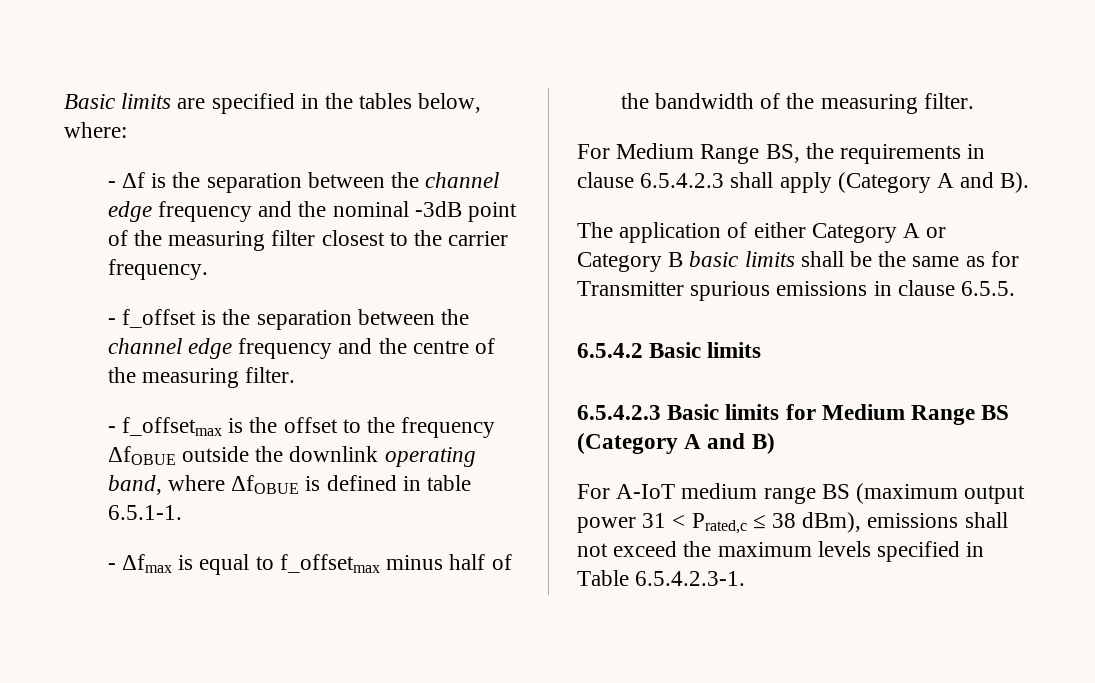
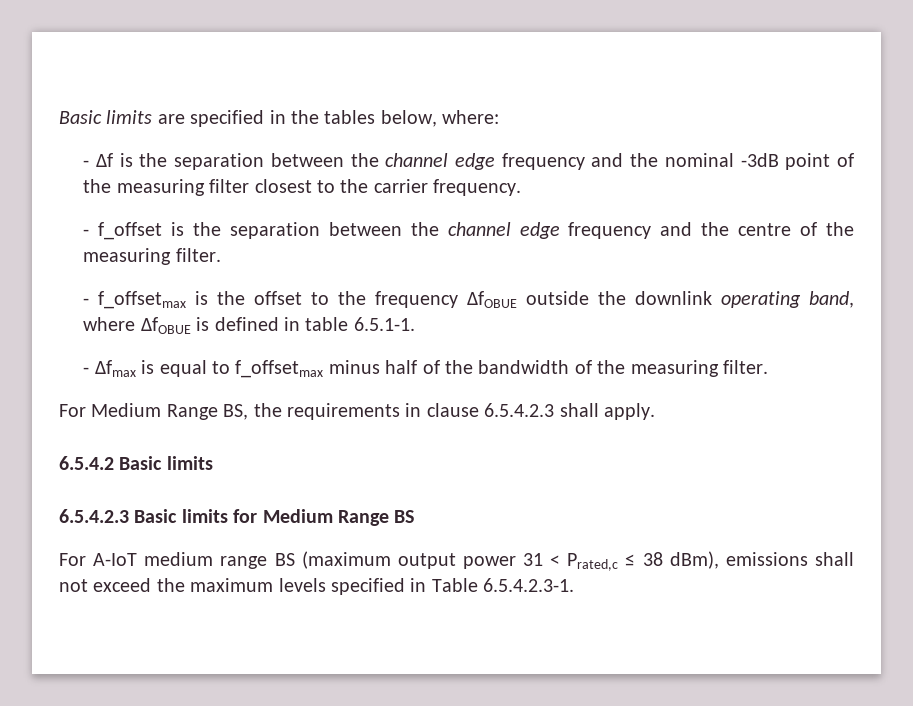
- For Medium Range BS, the requirements in clause 6.5.4.2.3 shall apply (Category A and B).
- The application of either Category A or Category B basic limits shall be the same as for Transmitter spurious emissions in clause 6.5.5.
+ For Medium Range BS, the requirements in clause 6.5.4.2.3 shall apply.
- 6.5.4.2.3 Basic limits for Medium Range BS (Category A and B)
+ 6.5.4.2.3 Basic limits for Medium Range BS

